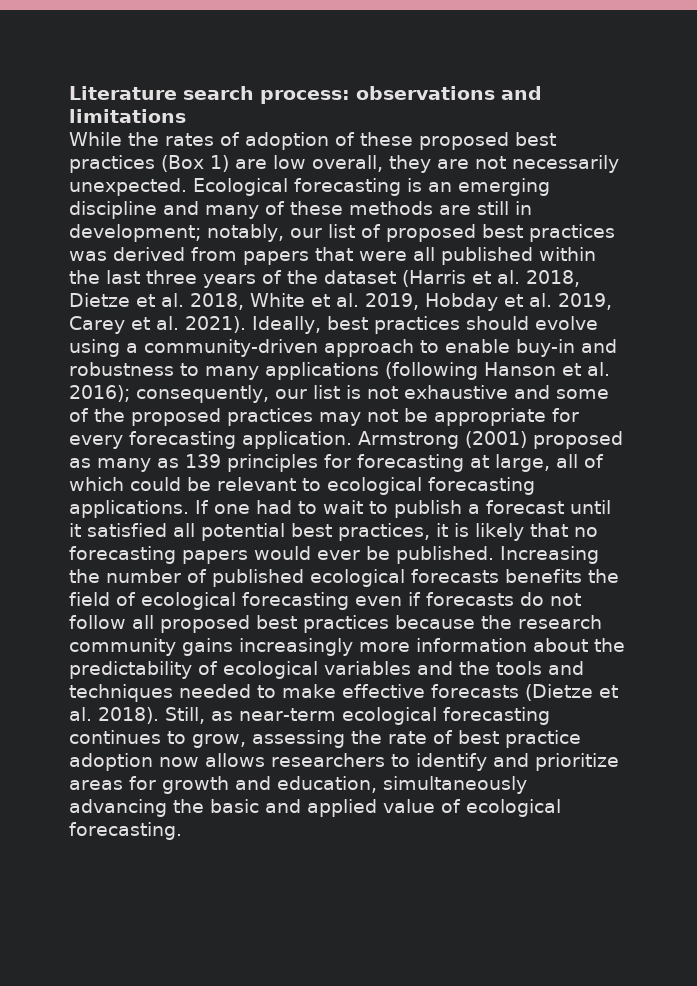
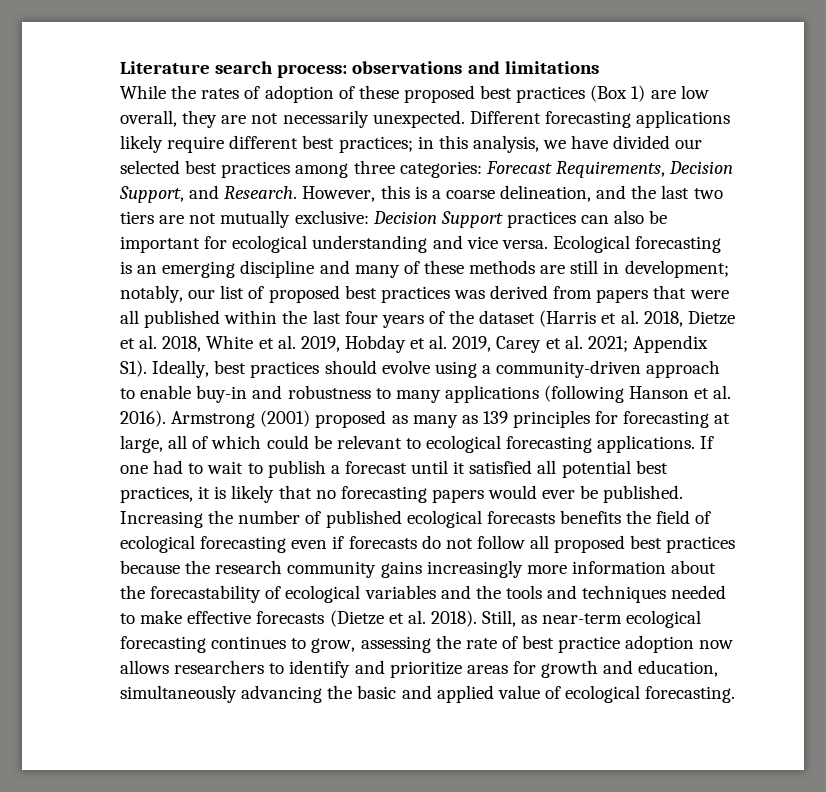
+ Different forecasting applications likely require different best practices; in this analysis, we have divided our selected best practices among three categories: Forecast Requirements, Decision Support, and Research. However, this is a coarse delineation, and the last two tiers are not mutually exclusive: Decision Support practices can also be important for ecological understanding and vice versa.
- notably, our list of proposed best practices was derived from papers that were all published within the last three years of the dataset (Harris et al. 2018, Dietze et al. 2018, White et al. 2019, Hobday et al. 2019, Carey et al. 2021). Ideally, best practices should evolve using a community-driven approach to enable buy-in and robustness to many applications (following Hanson et al. 2016); consequently, our list is not exhaustive and some of the proposed practices may not be appropriate for every forecasting application.
+ notably, our list of proposed best practices was derived from papers that were all published within the last four years of the dataset (Harris et al. 2018, Dietze et al. 2018, White et al. 2019, Hobday et al. 2019, Carey et al. 2021; Appendix S1). Ideally, best practices should evolve using a community-driven approach to enable buy-in and robustness to many applications (following Hanson et al. 2016).
- Increasing the number of published ecological forecasts benefits the field of ecological forecasting even if forecasts do not follow all proposed best practices because the research community gains increasingly more information about the predictability of ecological variables and the tools and techniques needed to make effective forecasts (Dietze et al. 2018).
+ Increasing the number of published ecological forecasts benefits the field of ecological forecasting even if forecasts do not follow all proposed best practices because the research community gains increasingly more information about the forecastability of ecological variables and the tools and techniques needed to make effective forecasts (Dietze et al. 2018).

